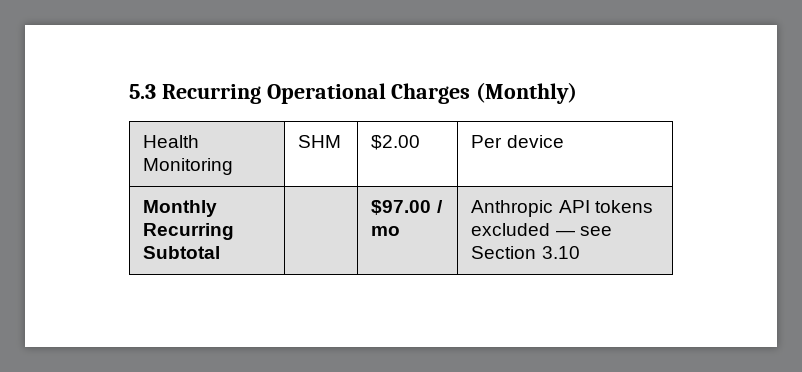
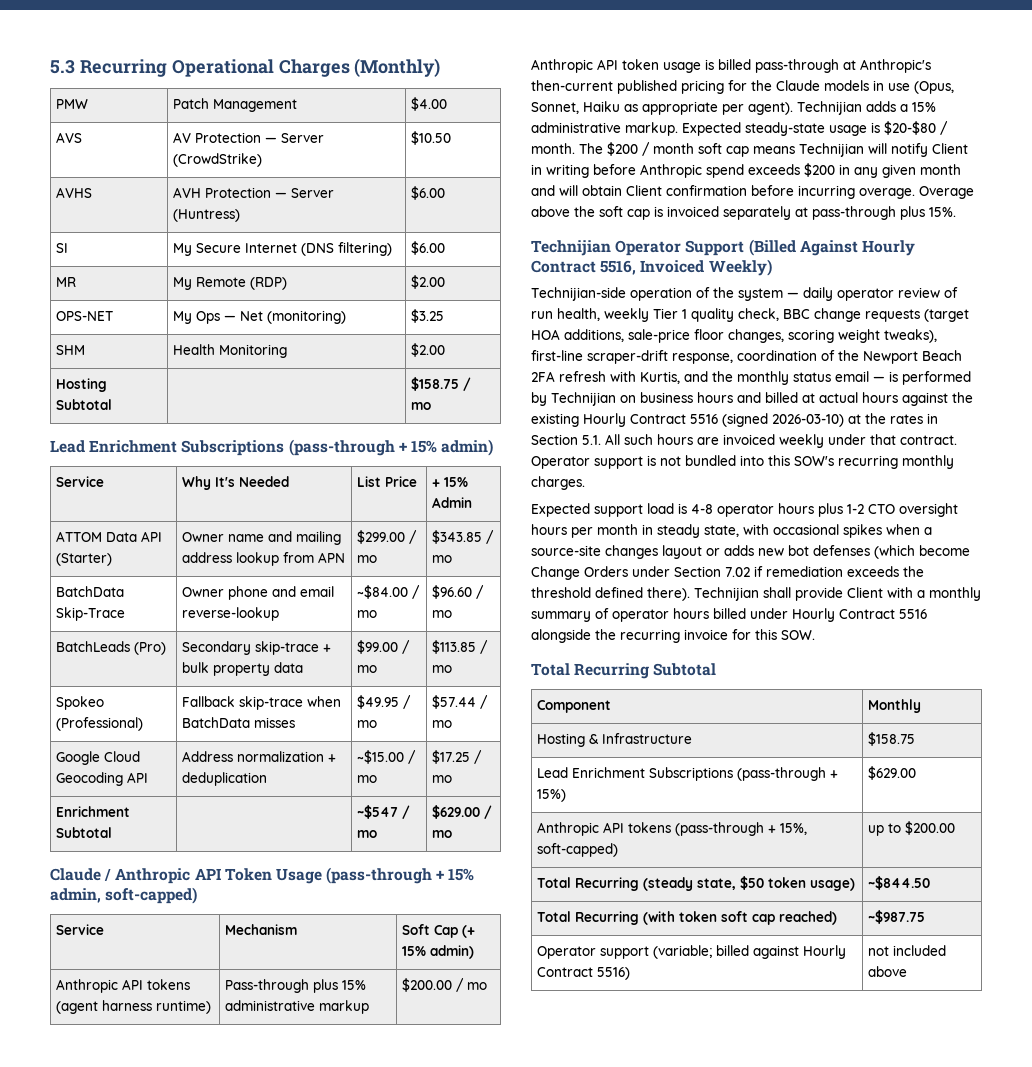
- Health Monitoring | SHM | $2.00 | Per device
- Monthly Recurring Subtotal | | $97.00 / mo | Anthropic API tokens excluded — see Section 3.10
+ PMW | Patch Management | $4.00
+ AVS | AV Protection — Server (CrowdStrike) | $10.50
+ AVHS | AVH Protection — Server (Huntress) | $6.00
+ SI | My Secure Internet (DNS filtering) | $6.00
+ MR | My Remote (RDP) | $2.00
+ OPS-NET | My Ops — Net (monitoring) | $3.25
+ SHM | Health Monitoring | $2.00
+ Hosting Subtotal | | $158.75 / mo
+ Lead Enrichment Subscriptions (pass-through + 15% admin)
+ Service | Why It's Needed | List Price | + 15% Admin
+ ATTOM Data API (Starter) | Owner name and mailing address lookup from APN | $299.00 / mo | $343.85 / mo
+ BatchData Skip-Trace | Owner phone and email reverse-lookup | ~$84.00 / mo | $96.60 / mo
+ BatchLeads (Pro) | Secondary skip-trace + bulk property data | $99.00 / mo | $113.85 / mo
+ Spokeo (Professional) | Fallback skip-trace when BatchData misses | $49.95 / mo | $57.44 / mo
+ Google Cloud Geocoding API | Address normalization + deduplication | ~$15.00 / mo | $17.25 / mo
+ Enrichment Subtotal | | ~$547 / mo | $629.00 / mo
+ Claude / Anthropic API Token Usage (pass-through + 15% admin, soft-capped)
+ Service | Mechanism | Soft Cap (+ 15% admin)
+ Anthropic API tokens (agent harness runtime) | Pass-through plus 15% administrative markup | $200.00 / mo
+ Anthropic API token usage is billed pass-through at Anthropic's then-current published pricing for the Claude models in use (Opus, Sonnet, Haiku as appropriate per agent). Technijian adds a 15% administrative markup. Expected steady-state usage is $20-$80 / month. The $200 / month soft cap means Technijian will notify Client in writing before Anthropic spend exceeds $200 in any given month and will obtain Client confirmation before incurring overage. Overage above the soft cap is invoiced separately at pass-through plus 15%.
+ Technijian Operator Support (Billed Against Hourly Contract 5516, Invoiced Weekly)
+ Technijian-side operation of the system — daily operator review of run health, weekly Tier 1 quality check, BBC change requests (target HOA additions, sale-price floor changes, scoring weight tweaks), first-line scraper-drift response, coordination of the Newport Beach 2FA refresh with Kurtis, and the monthly status email — is performed by Technijian on business hours and billed at actual hours against the existing Hourly Contract 5516 (signed 2026-03-10) at the rates in Section 5.1. All such hours are invoiced weekly under that contract. Operator support is not bundled into this SOW's recurring monthly charges.
+ Expected support load is 4-8 operator hours plus 1-2 CTO oversight hours per month in steady state, with occasional spikes when a source-site changes layout or adds new bot defenses (which become Change Orders under Section 7.02 if remediation exceeds the threshold defined there). Technijian shall provide Client with a monthly summary of operator hours billed under Hourly Contract 5516 alongside the recurring invoice for this SOW.
+ Total Recurring Subtotal
+ Component | Monthly
+ Hosting & Infrastructure | $158.75
+ Lead Enrichment Subscriptions (pass-through + 15%) | $629.00
+ Anthropic API tokens (pass-through + 15%, soft-capped) | up to $200.00
+ Total Recurring (steady state, $50 token usage) | ~$844.50
+ Total Recurring (with token soft cap reached) | ~$987.75
+ Operator support (variable; billed against Hourly Contract 5516) | not included above

